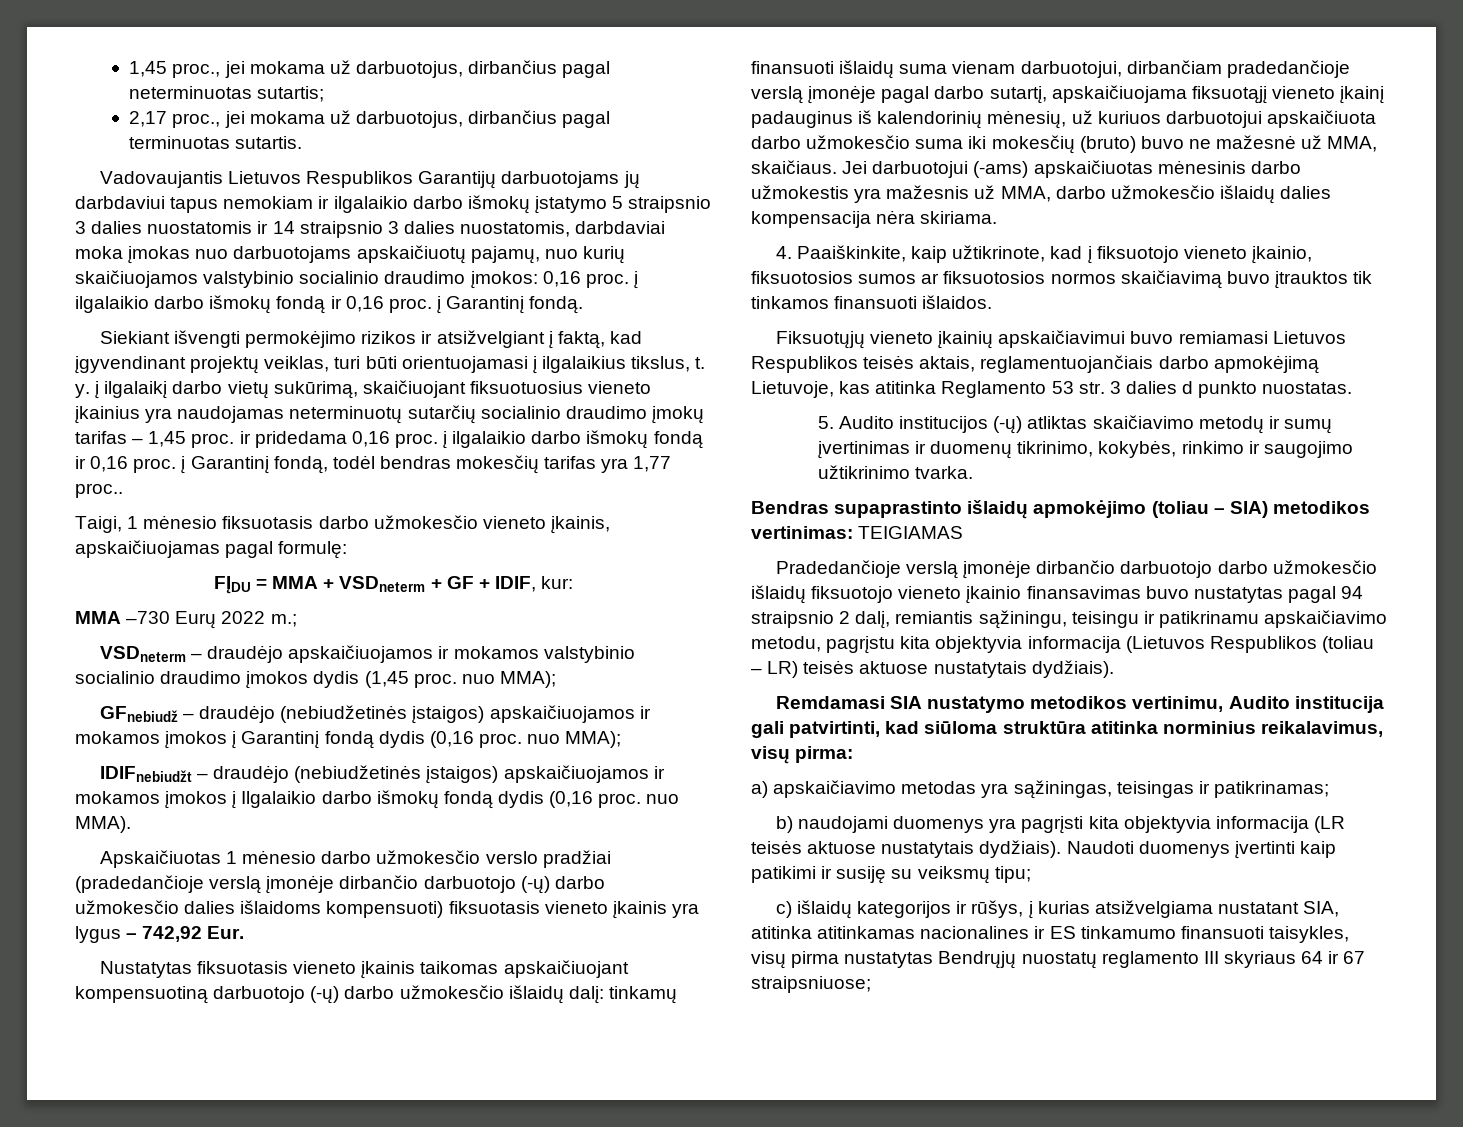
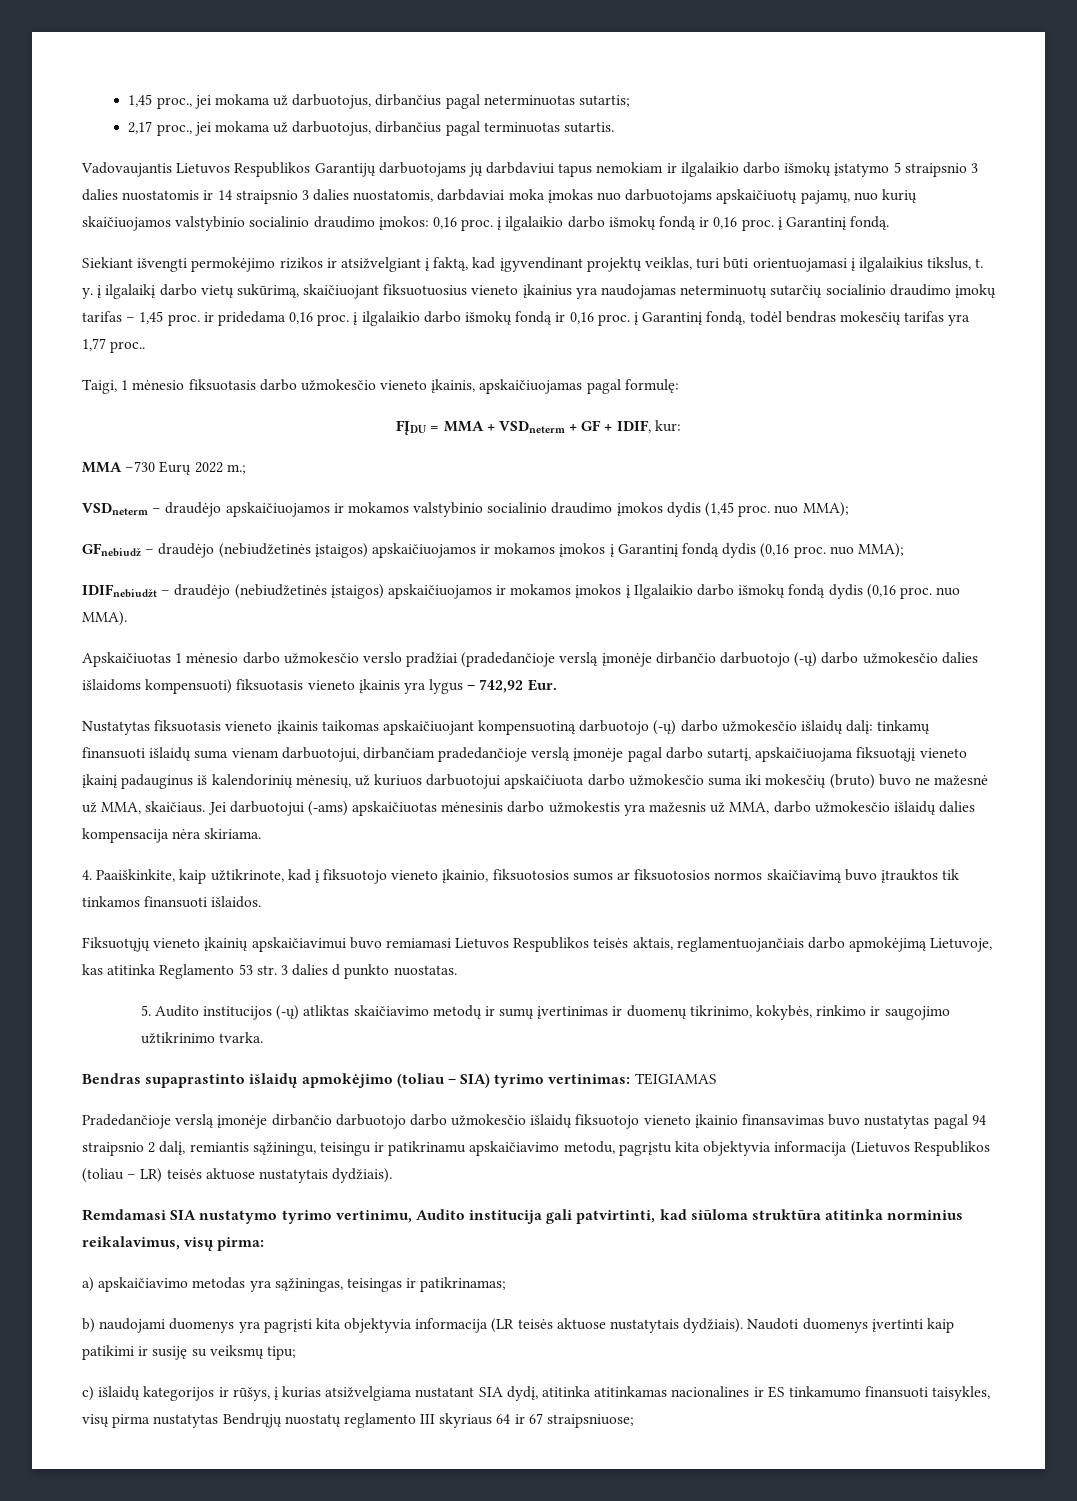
- Bendras supaprastinto išlaidų apmokėjimo (toliau – SIA) metodikos vertinimas: TEIGIAMAS
+ Bendras supaprastinto išlaidų apmokėjimo (toliau – SIA) tyrimo vertinimas: TEIGIAMAS
- Remdamasi SIA nustatymo metodikos vertinimu, Audito institucija gali patvirtinti, kad siūloma struktūra atitinka norminius reikalavimus, visų pirma:
+ Remdamasi SIA nustatymo tyrimo vertinimu, Audito institucija gali patvirtinti, kad siūloma struktūra atitinka norminius reikalavimus, visų pirma:
- c) išlaidų kategorijos ir rūšys, į kurias atsižvelgiama nustatant SIA, atitinka atitinkamas nacionalines ir ES tinkamumo finansuoti taisykles, visų pirma nustatytas Bendrųjų nuostatų reglamento III skyriaus 64 ir 67 straipsniuose;
+ c) išlaidų kategorijos ir rūšys, į kurias atsižvelgiama nustatant SIA dydį, atitinka atitinkamas nacionalines ir ES tinkamumo finansuoti taisykles, visų pirma nustatytas Bendrųjų nuostatų reglamento III skyriaus 64 ir 67 straipsniuose;

